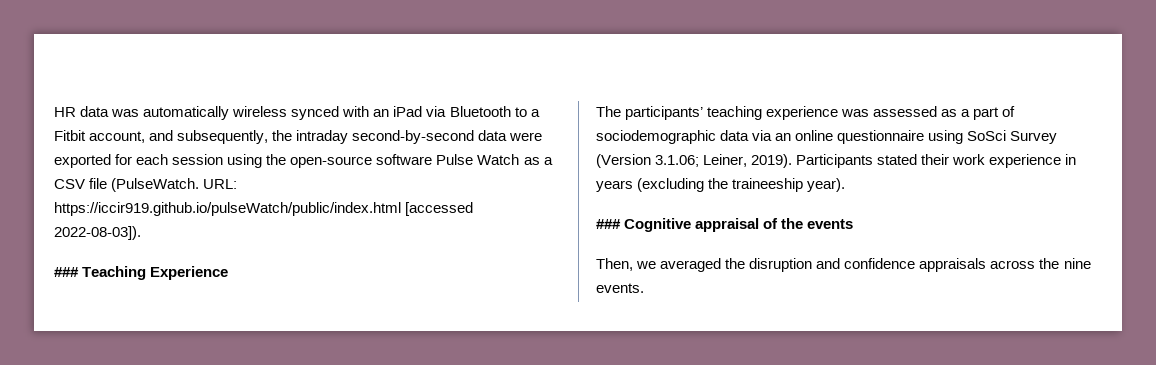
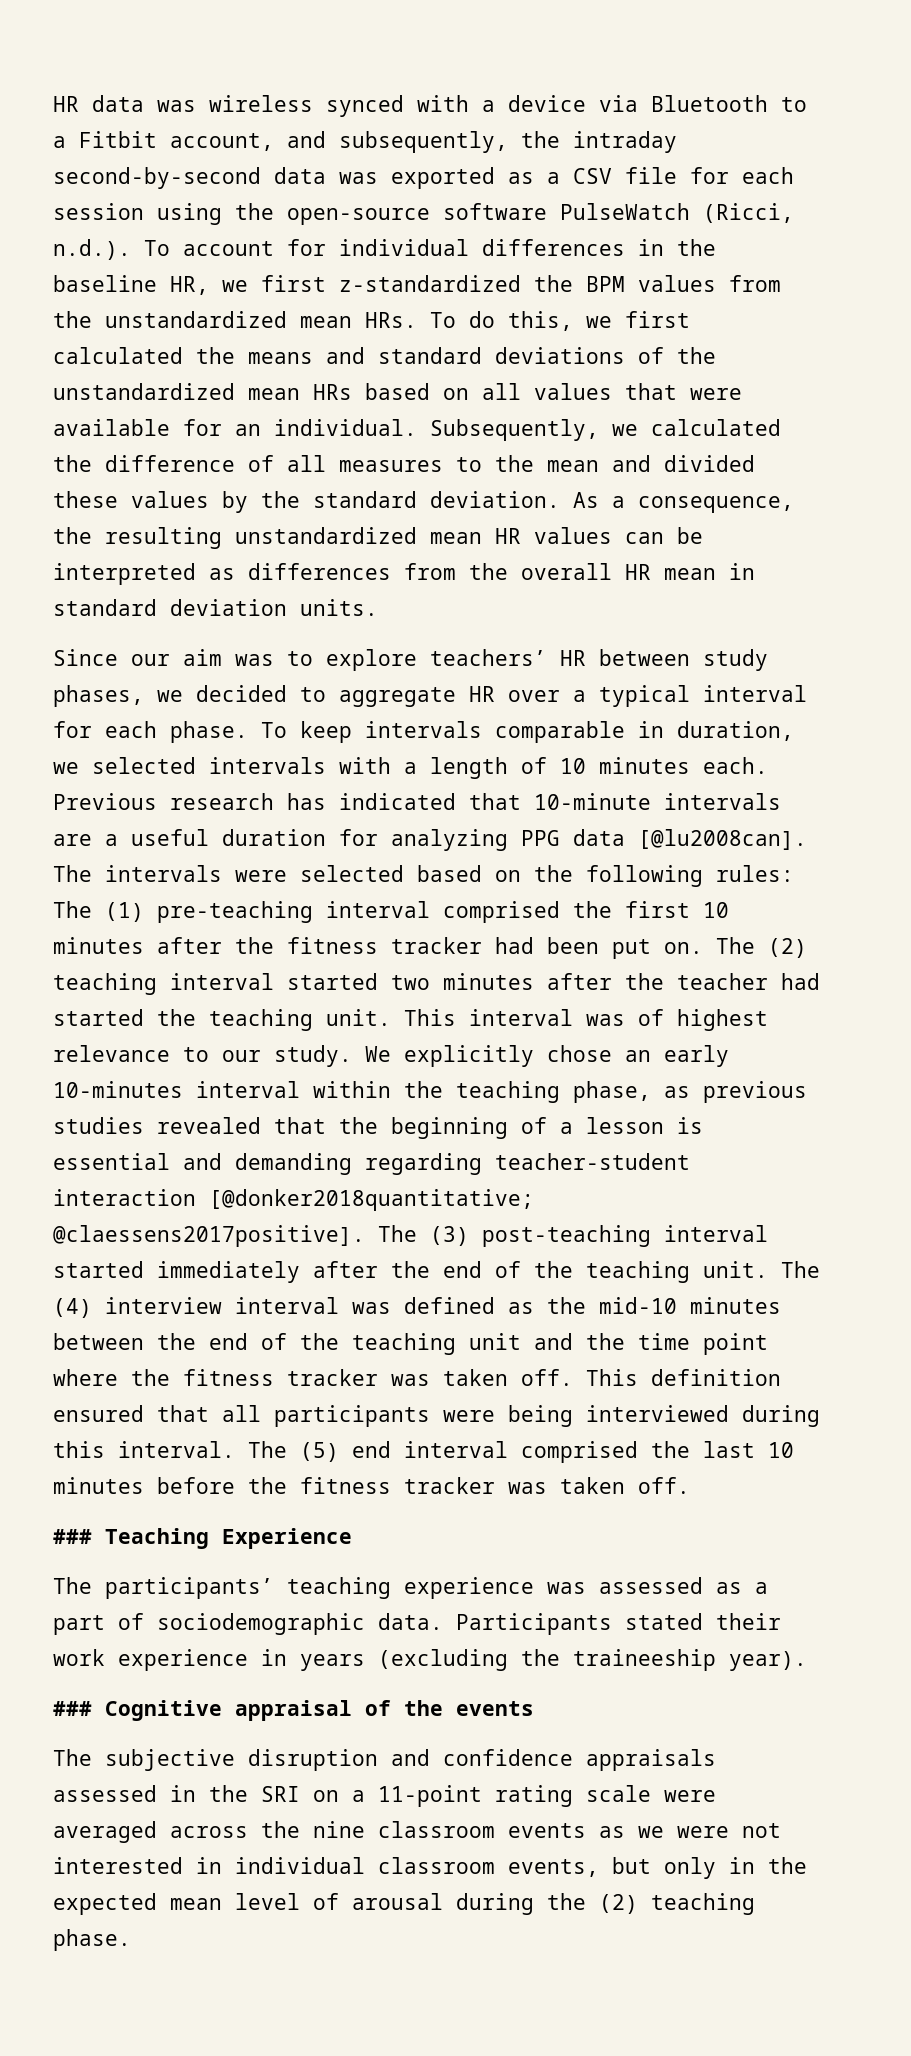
- HR data was automatically wireless synced with an iPad via Bluetooth to a Fitbit account, and subsequently, the intraday second-by-second data were exported for each session using the open-source software Pulse Watch as a CSV file (PulseWatch. URL: https://iccir919.github.io/pulseWatch/public/index.html [accessed 2022-08-03]).
+ HR data was wireless synced with a device via Bluetooth to a Fitbit account, and subsequently, the intraday second-by-second data was exported as a CSV file for each session using the open-source software PulseWatch (Ricci, n.d.). To account for individual differences in the baseline HR, we first z-standardized the BPM values from the unstandardized mean HRs. To do this, we first calculated the means and standard deviations of the unstandardized mean HRs based on all values that were available for an individual. Subsequently, we calculated the difference of all measures to the mean and divided these values by the standard deviation. As a consequence, the resulting unstandardized mean HR values can be interpreted as differences from the overall HR mean in standard deviation units.
+ Since our aim was to explore teachers’ HR between study phases, we decided to aggregate HR over a typical interval for each phase. To keep intervals comparable in duration, we selected intervals with a length of 10 minutes each. Previous research has indicated that 10-minute intervals are a useful duration for analyzing PPG data [@lu2008can]. The intervals were selected based on the following rules: The (1) pre-teaching interval comprised the first 10 minutes after the fitness tracker had been put on. The (2) teaching interval started two minutes after the teacher had started the teaching unit. This interval was of highest relevance to our study. We explicitly chose an early 10-minutes interval within the teaching phase, as previous studies revealed that the beginning of a lesson is essential and demanding regarding teacher-student interaction [@donker2018quantitative; @claessens2017positive]. The (3) post-teaching interval started immediately after the end of the teaching unit. The (4) interview interval was defined as the mid-10 minutes between the end of the teaching unit and the time point where the fitness tracker was taken off. This definition ensured that all participants were being interviewed during this interval. The (5) end interval comprised the last 10 minutes before the fitness tracker was taken off.
- The participants’ teaching experience was assessed as a part of sociodemographic data via an online questionnaire using SoSci Survey (Version 3.1.06; Leiner, 2019).
+ The participants’ teaching experience was assessed as a part of sociodemographic data.
- Then, we averaged the disruption and confidence appraisals across the nine events.
+ The subjective disruption and confidence appraisals assessed in the SRI on a 11-point rating scale were averaged across the nine classroom events as we were not interested in individual classroom events, but only in the expected mean level of arousal during the (2) teaching phase.

